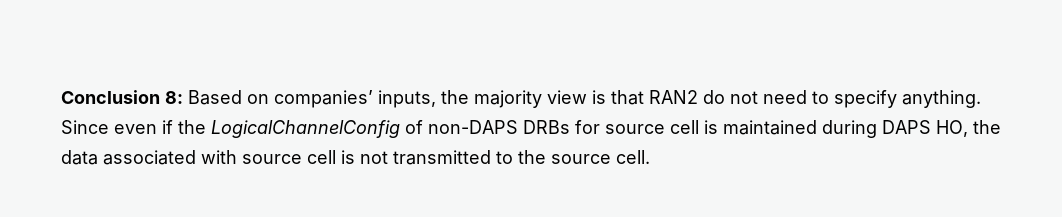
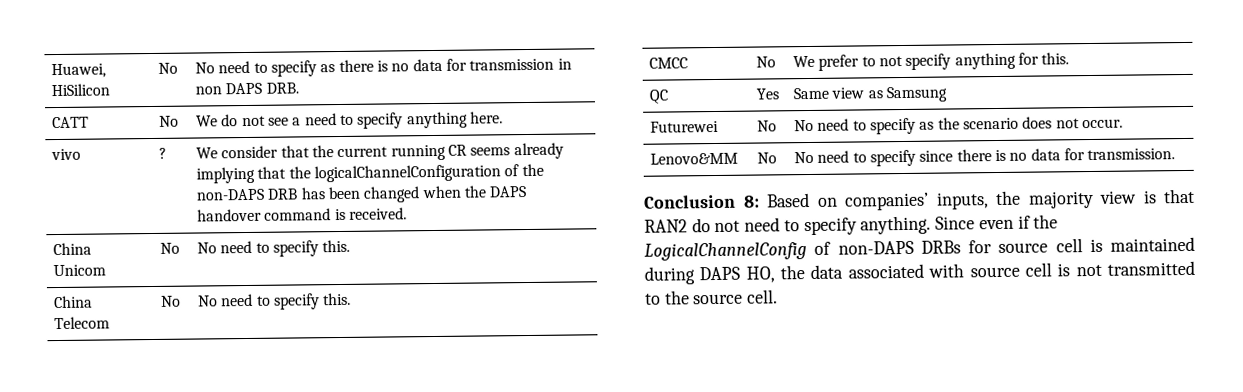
+ Huawei, HiSilicon | No | No need to specify as there is no data for transmission in non DAPS DRB.
+ CATT | No | We do not see a need to specify anything here.
+ vivo | ? | We consider that the current running CR seems already implying that the logicalChannelConfiguration of the non-DAPS DRB has been changed when the DAPS handover command is received.
+ China Unicom | No | No need to specify this.
+ China Telecom | No | No need to specify this.
+ CMCC | No | We prefer to not specify anything for this.
+ QC | Yes | Same view as Samsung
+ Futurewei | No | No need to specify as the scenario does not occur.
+ Lenovo&MM | No | No need to specify since there is no data for transmission.

